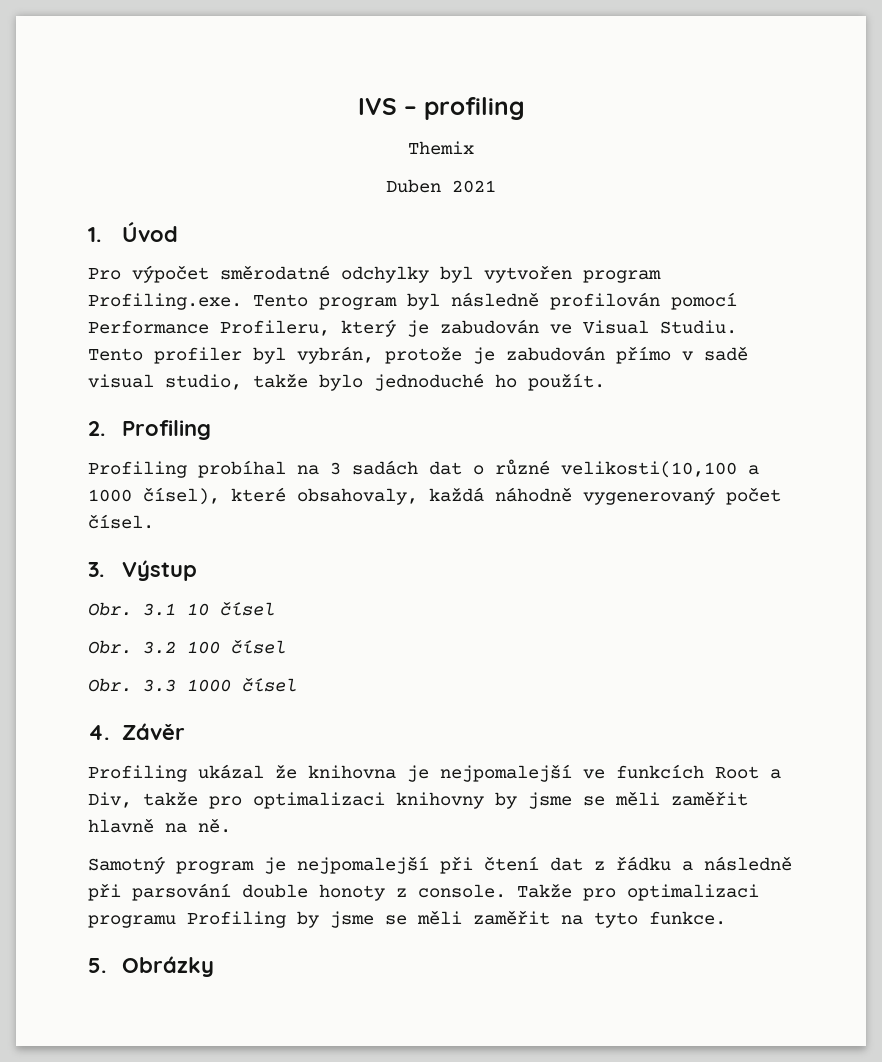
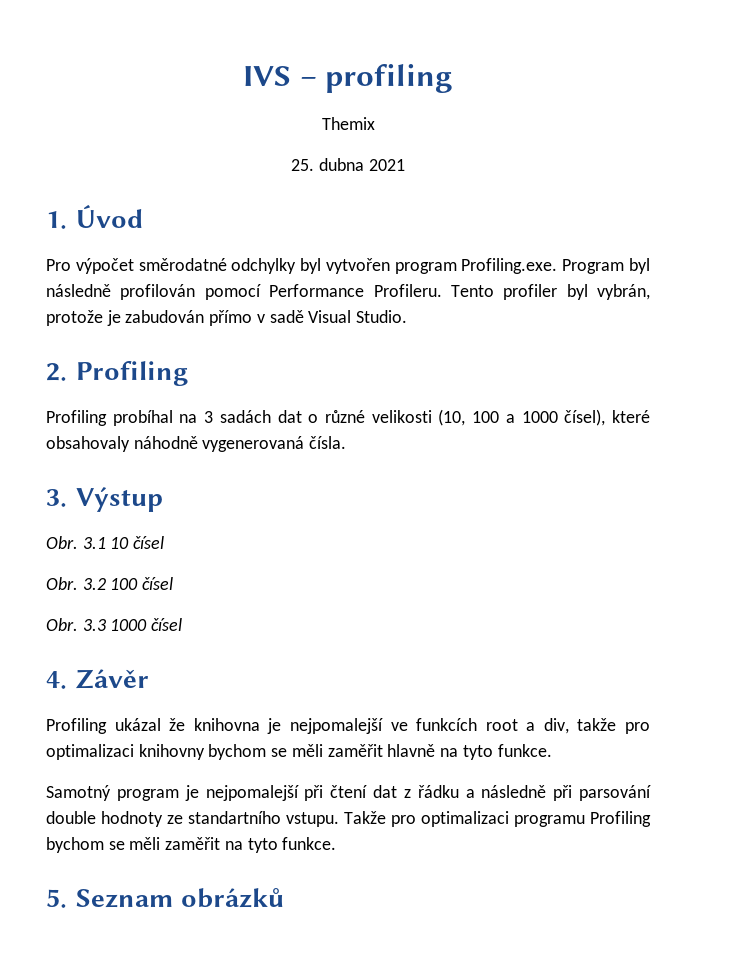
- Duben 2021
+ 25. dubna 2021
- Pro výpočet směrodatné odchylky byl vytvořen program Profiling.exe. Tento program byl následně profilován pomocí Performance Profileru, který je zabudován ve Visual Studiu.
+ Pro výpočet směrodatné odchylky byl vytvořen program Profiling.exe. Program byl následně profilován pomocí Performance Profileru.
- Tento profiler byl vybrán, protože je zabudován přímo v sadě visual studio, takže bylo jednoduché ho použít.
+ Tento profiler byl vybrán, protože je zabudován přímo v sadě Visual Studio.
- Profiling probíhal na 3 sadách dat o různé velikosti(10,100 a 1000 čísel), které obsahovaly, každá náhodně vygenerovaný počet čísel.
+ Profiling probíhal na 3 sadách dat o různé velikosti (10, 100 a 1000 čísel), které obsahovaly náhodně vygenerovaná čísla.
- Profiling ukázal že knihovna je nejpomalejší ve funkcích Root a Div, takže pro optimalizaci knihovny by jsme se měli zaměřit hlavně na ně.
+ Profiling ukázal že knihovna je nejpomalejší ve funkcích root a div, takže pro optimalizaci knihovny bychom se měli zaměřit hlavně na tyto funkce.
- Samotný program je nejpomalejší při čtení dat z řádku a následně při parsování double honoty z console.
+ Samotný program je nejpomalejší při čtení dat z řádku a následně při parsování double hodnoty ze standartního vstupu.
- Takže pro optimalizaci programu Profiling by jsme se měli zaměřit na tyto funkce.
+ Takže pro optimalizaci programu Profiling bychom se měli zaměřit na tyto funkce.
- 5. Obrázky
+ 5. Seznam obrázků

